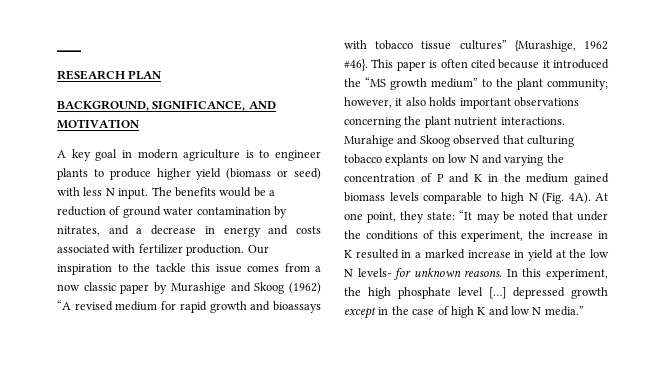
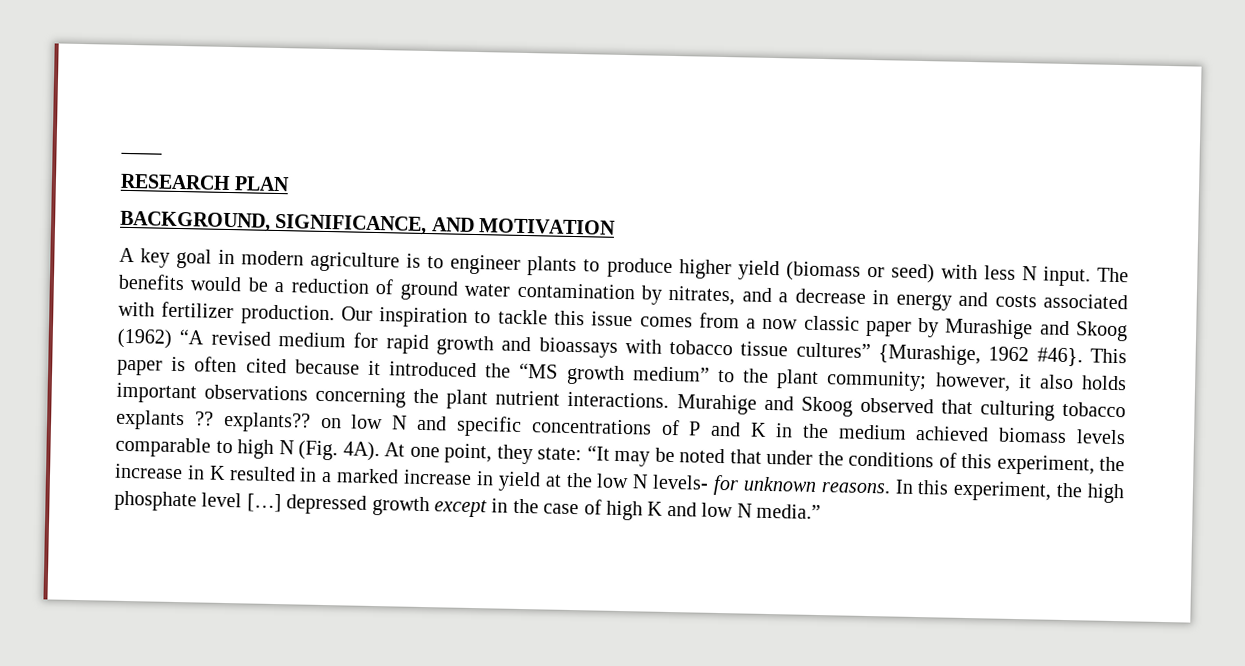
- Our inspiration to the tackle this issue comes from a now classic paper by Murashige and Skoog (1962) “A revised medium for rapid growth and bioassays with tobacco tissue cultures” {Murashige, 1962 #46}.
+ Our inspiration to tackle this issue comes from a now classic paper by Murashige and Skoog (1962) “A revised medium for rapid growth and bioassays with tobacco tissue cultures” {Murashige, 1962 #46}.
- Murahige and Skoog observed that culturing tobacco explants on low N and varying the concentration of P and K in the medium gained biomass levels comparable to high N (Fig. 4A).
+ Murahige and Skoog observed that culturing tobacco explants ?? explants?? on low N and specific concentrations of P and K in the medium achieved biomass levels comparable to high N (Fig. 4A).

